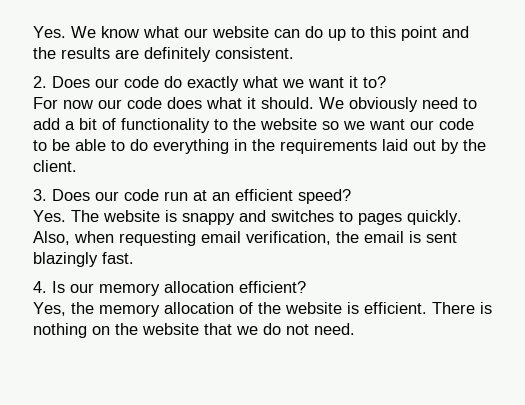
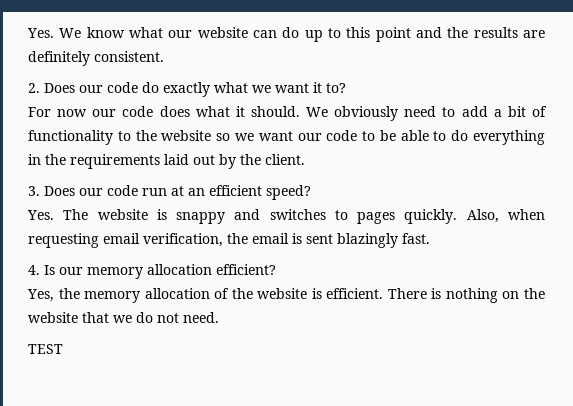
+ TEST

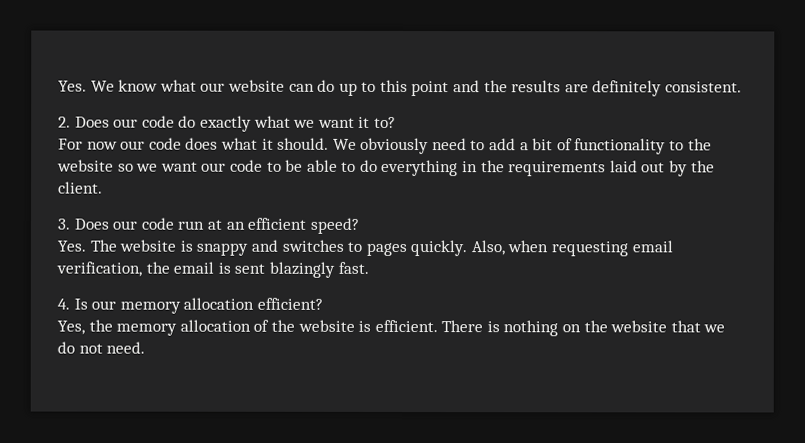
- TEST

